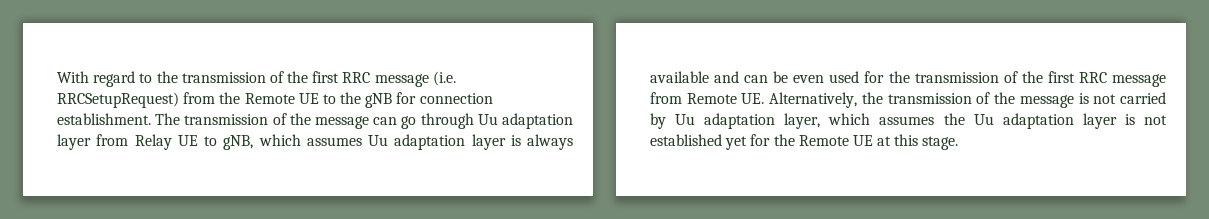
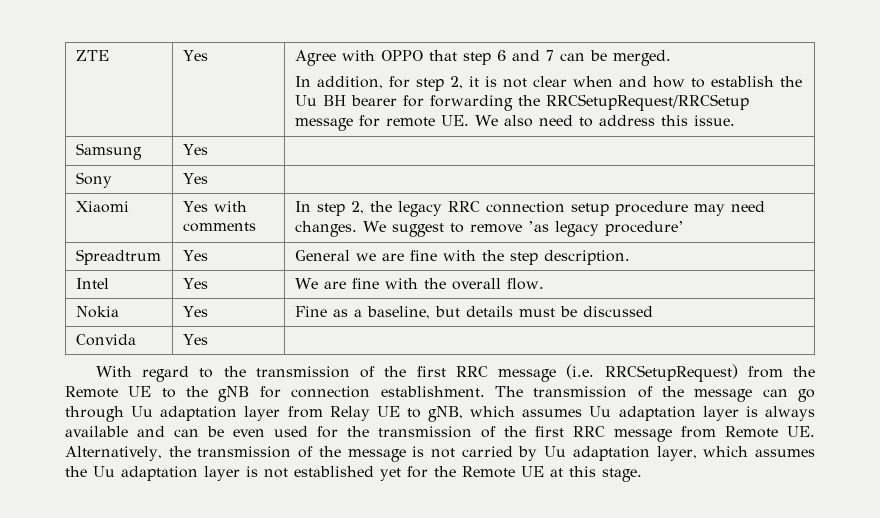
+ ZTE | Yes | Agree with OPPO that step 6 and 7 can be merged.
+ In addition, for step 2, it is not clear when and how to establish the Uu BH bearer for forwarding the RRCSetupRequest/RRCSetup message for remote UE. We also need to address this issue.
+ Samsung | Yes |
+ Sony | Yes |
+ Xiaomi | Yes with comments | In step 2, the legacy RRC connection setup procedure may need changes. We suggest to remove ’as legacy procedure’
+ Spreadtrum | Yes | General we are fine with the step description.
+ Intel | Yes | We are fine with the overall flow.
+ Nokia | Yes | Fine as a baseline, but details must be discussed
+ Convida | Yes |

